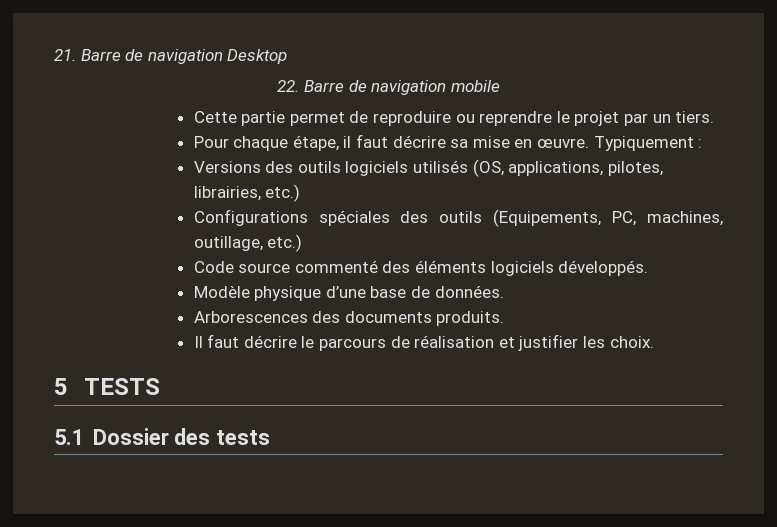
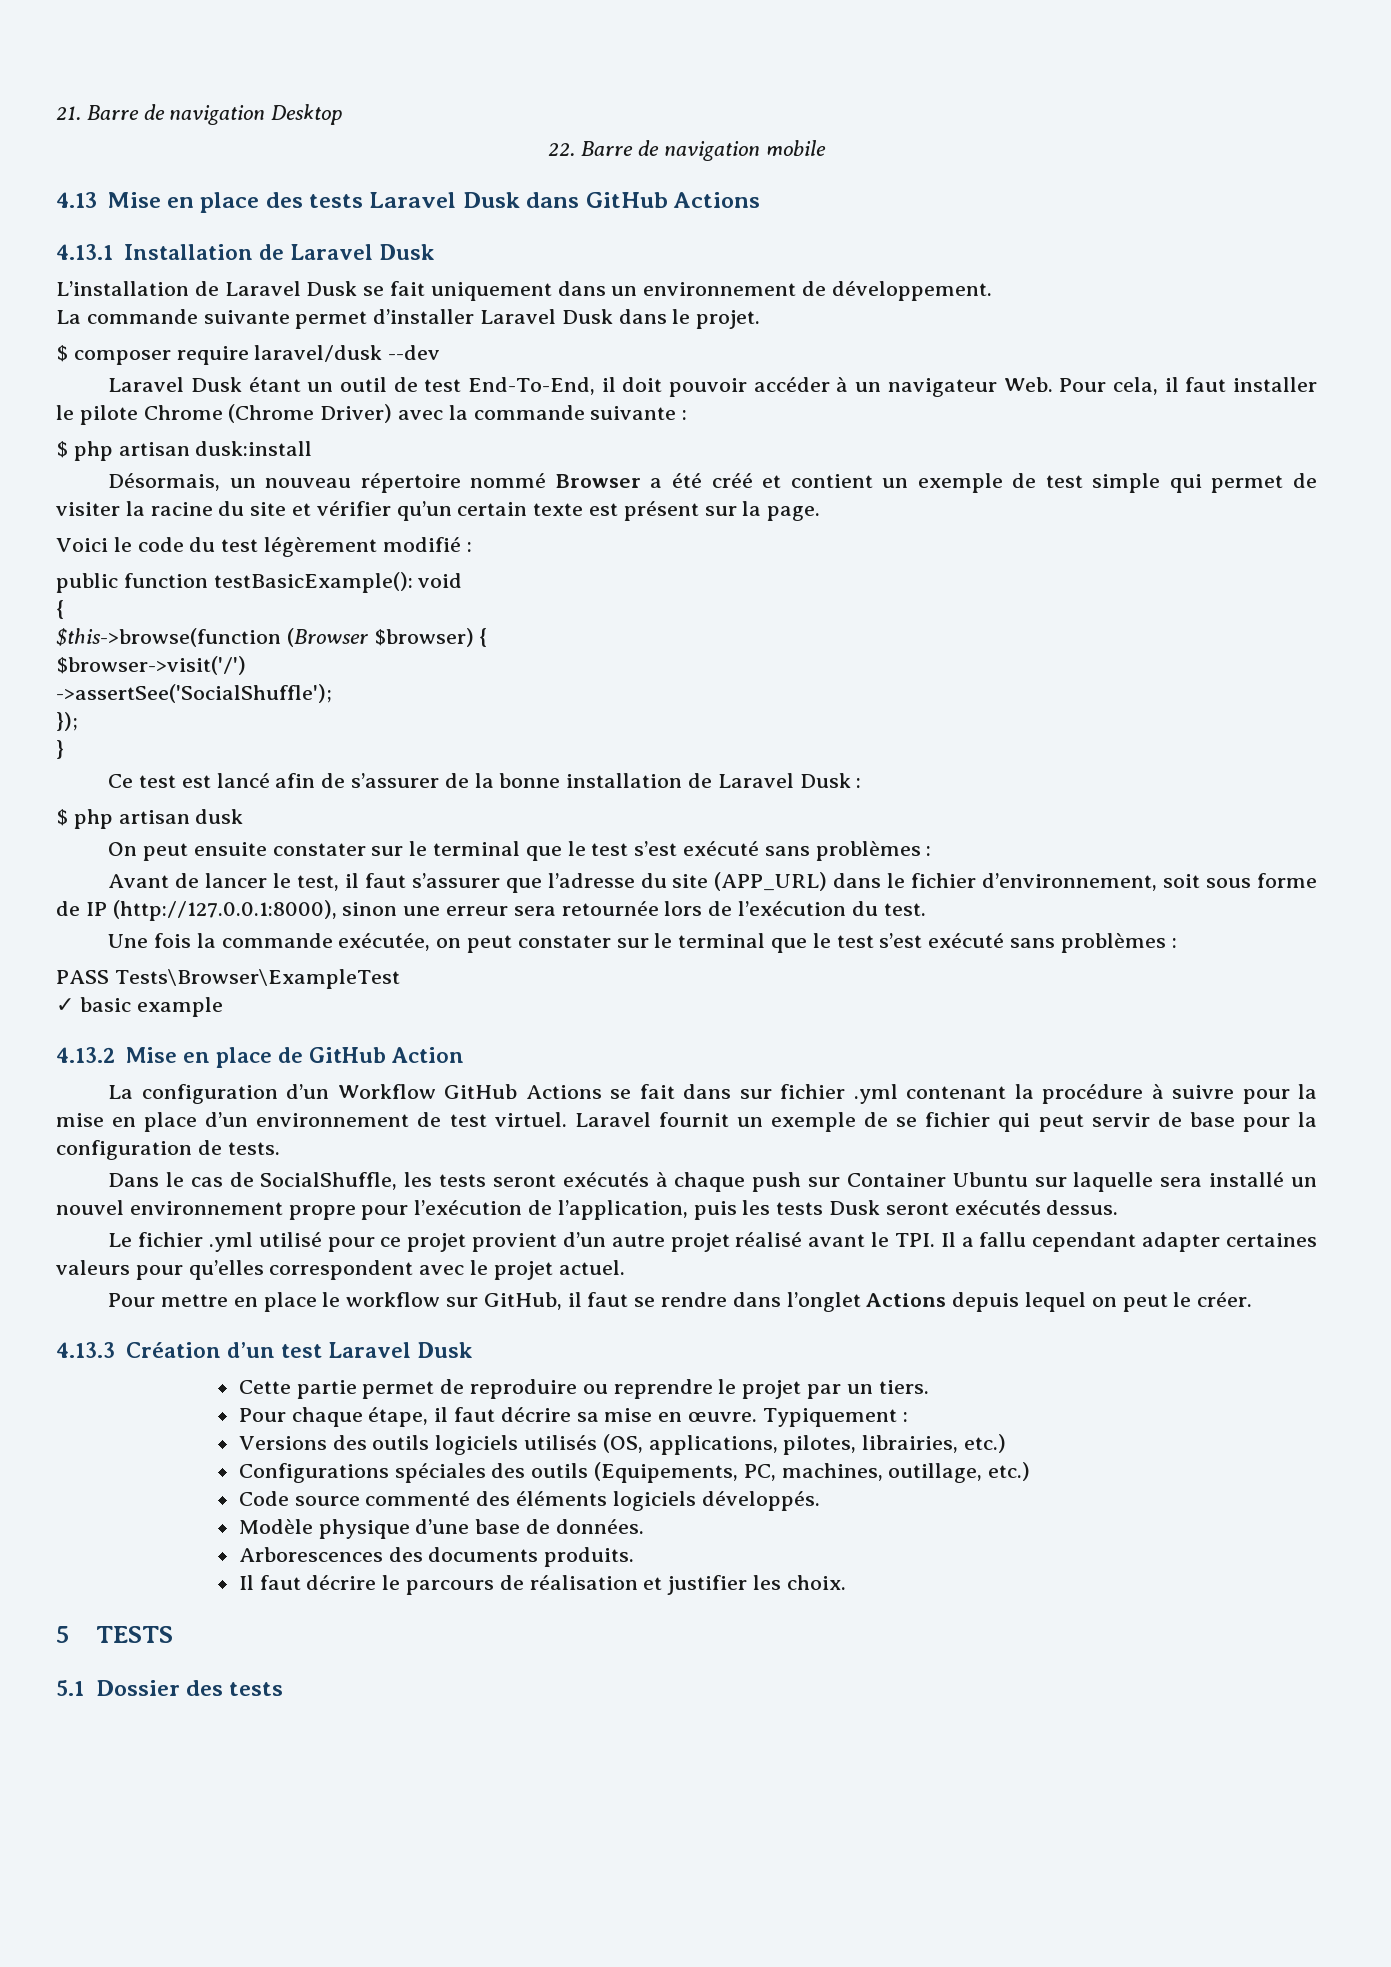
+ 4.13 Mise en place des tests Laravel Dusk dans GitHub Actions
+ 4.13.1 Installation de Laravel Dusk
+ L’installation de Laravel Dusk se fait uniquement dans un environnement de développement.
+ La commande suivante permet d’installer Laravel Dusk dans le projet.
+ $ composer require laravel/dusk --dev
+ Laravel Dusk étant un outil de test End-To-End, il doit pouvoir accéder à un navigateur Web. Pour cela, il faut installer le pilote Chrome (Chrome Driver) avec la commande suivante :
+ $ php artisan dusk:install
+ Désormais, un nouveau répertoire nommé Browser a été créé et contient un exemple de test simple qui permet de visiter la racine du site et vérifier qu’un certain texte est présent sur la page.
+ Voici le code du test légèrement modifié :
+ public function testBasicExample(): void
+ {
+ $this->browse(function (Browser $browser) {
+ $browser->visit('/')
+ ->assertSee('SocialShuffle');
+ });
+ }
+ Ce test est lancé afin de s’assurer de la bonne installation de Laravel Dusk :
+ $ php artisan dusk
+ On peut ensuite constater sur le terminal que le test s’est exécuté sans problèmes :
+ Avant de lancer le test, il faut s’assurer que l’adresse du site (APP_URL) dans le fichier d’environnement, soit sous forme de IP (http://127.0.0.1:8000), sinon une erreur sera retournée lors de l’exécution du test.
+ Une fois la commande exécutée, on peut constater sur le terminal que le test s’est exécuté sans problèmes :
+ PASS Tests\Browser\ExampleTest
+ ✓ basic example
+ 4.13.2 Mise en place de GitHub Action
+ La configuration d’un Workflow GitHub Actions se fait dans sur fichier .yml contenant la procédure à suivre pour la mise en place d’un environnement de test virtuel. Laravel fournit un exemple de se fichier qui peut servir de base pour la configuration de tests.
+ Dans le cas de SocialShuffle, les tests seront exécutés à chaque push sur Container Ubuntu sur laquelle sera installé un nouvel environnement propre pour l’exécution de l’application, puis les tests Dusk seront exécutés dessus.
+ Le fichier .yml utilisé pour ce projet provient d’un autre projet réalisé avant le TPI. Il a fallu cependant adapter certaines valeurs pour qu’elles correspondent avec le projet actuel.
+ Pour mettre en place le workflow sur GitHub, il faut se rendre dans l’onglet Actions depuis lequel on peut le créer.
+ 4.13.3 Création d’un test Laravel Dusk

